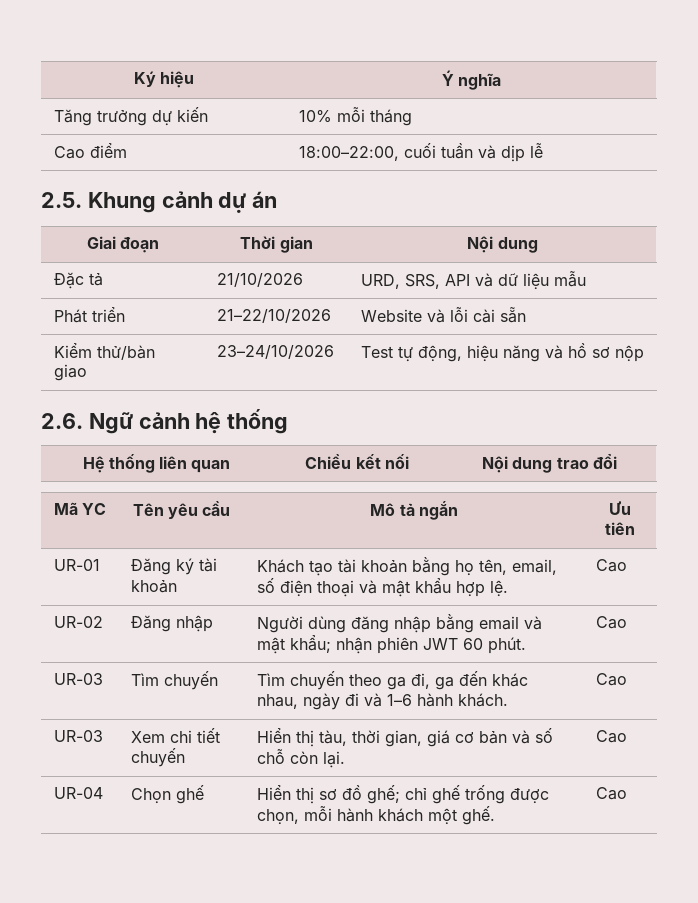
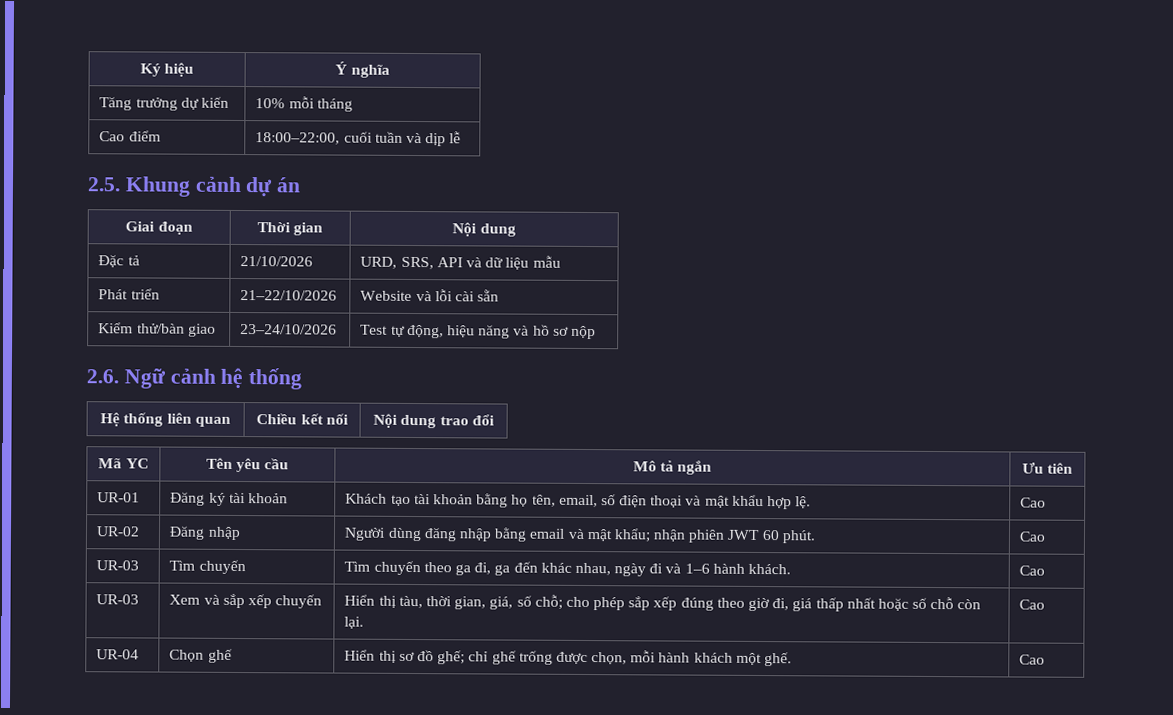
- UR-03 | Xem chi tiết chuyến | Hiển thị tàu, thời gian, giá cơ bản và số chỗ còn lại. | Cao
+ UR-03 | Xem và sắp xếp chuyến | Hiển thị tàu, thời gian, giá, số chỗ; cho phép sắp xếp đúng theo giờ đi, giá thấp nhất hoặc số chỗ còn lại. | Cao

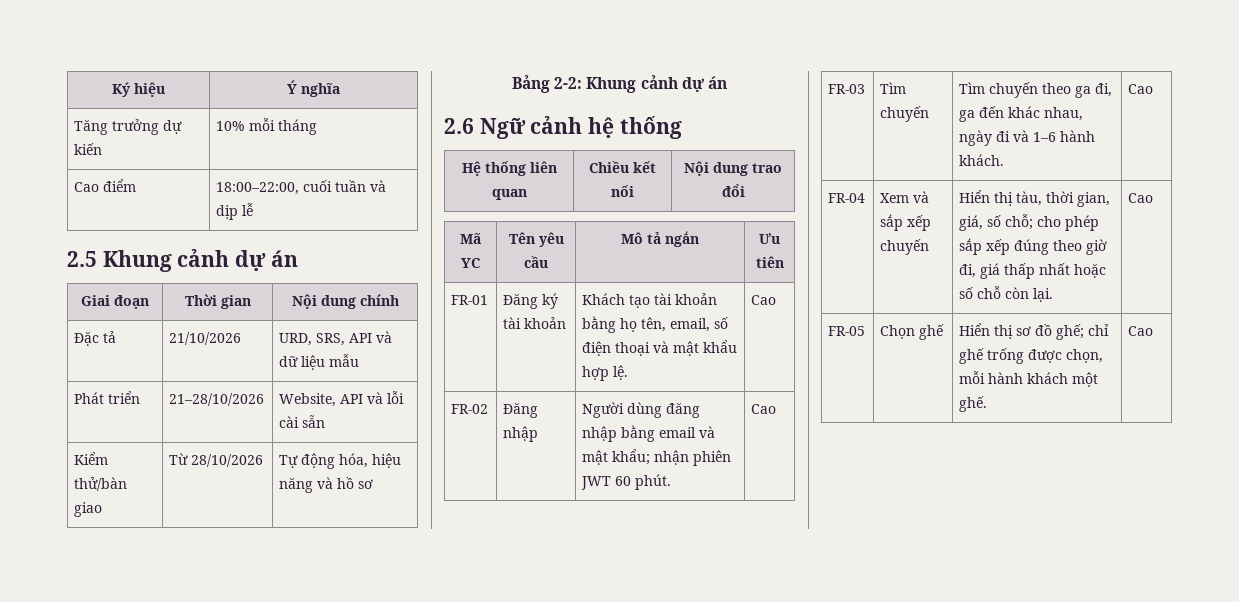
- 2.5. Khung cảnh dự án
+ 2.5 Khung cảnh dự án
- Giai đoạn | Thời gian | Nội dung
+ Giai đoạn | Thời gian | Nội dung chính
- Phát triển | 21–22/10/2026 | Website và lỗi cài sẵn
+ Phát triển | 21–28/10/2026 | Website, API và lỗi cài sẵn
- Kiểm thử/bàn giao | 23–24/10/2026 | Test tự động, hiệu năng và hồ sơ nộp
- 2.6. Ngữ cảnh hệ thống
+ Kiểm thử/bàn giao | Từ 28/10/2026 | Tự động hóa, hiệu năng và hồ sơ
+ Bảng 2-2: Khung cảnh dự án
+ 2.6 Ngữ cảnh hệ thống
- UR-01 | Đăng ký tài khoản | Khách tạo tài khoản bằng họ tên, email, số điện thoại và mật khẩu hợp lệ. | Cao
+ FR-01 | Đăng ký tài khoản | Khách tạo tài khoản bằng họ tên, email, số điện thoại và mật khẩu hợp lệ. | Cao
- UR-02 | Đăng nhập | Người dùng đăng nhập bằng email và mật khẩu; nhận phiên JWT 60 phút. | Cao
+ FR-02 | Đăng nhập | Người dùng đăng nhập bằng email và mật khẩu; nhận phiên JWT 60 phút. | Cao
- UR-03 | Tìm chuyến | Tìm chuyến theo ga đi, ga đến khác nhau, ngày đi và 1–6 hành khách. | Cao
+ FR-03 | Tìm chuyến | Tìm chuyến theo ga đi, ga đến khác nhau, ngày đi và 1–6 hành khách. | Cao
- UR-03 | Xem và sắp xếp chuyến | Hiển thị tàu, thời gian, giá, số chỗ; cho phép sắp xếp đúng theo giờ đi, giá thấp nhất hoặc số chỗ còn lại. | Cao
+ FR-04 | Xem và sắp xếp chuyến | Hiển thị tàu, thời gian, giá, số chỗ; cho phép sắp xếp đúng theo giờ đi, giá thấp nhất hoặc số chỗ còn lại. | Cao
- UR-04 | Chọn ghế | Hiển thị sơ đồ ghế; chỉ ghế trống được chọn, mỗi hành khách một ghế. | Cao
+ FR-05 | Chọn ghế | Hiển thị sơ đồ ghế; chỉ ghế trống được chọn, mỗi hành khách một ghế. | Cao

